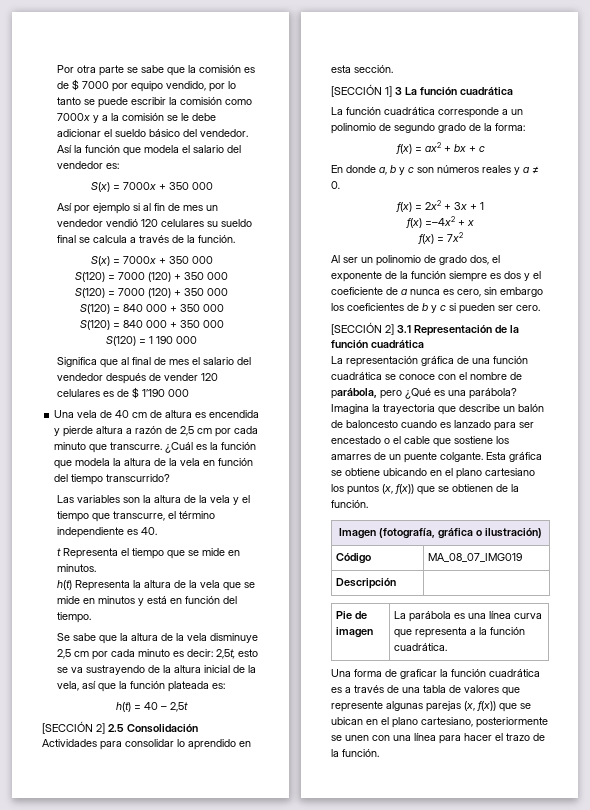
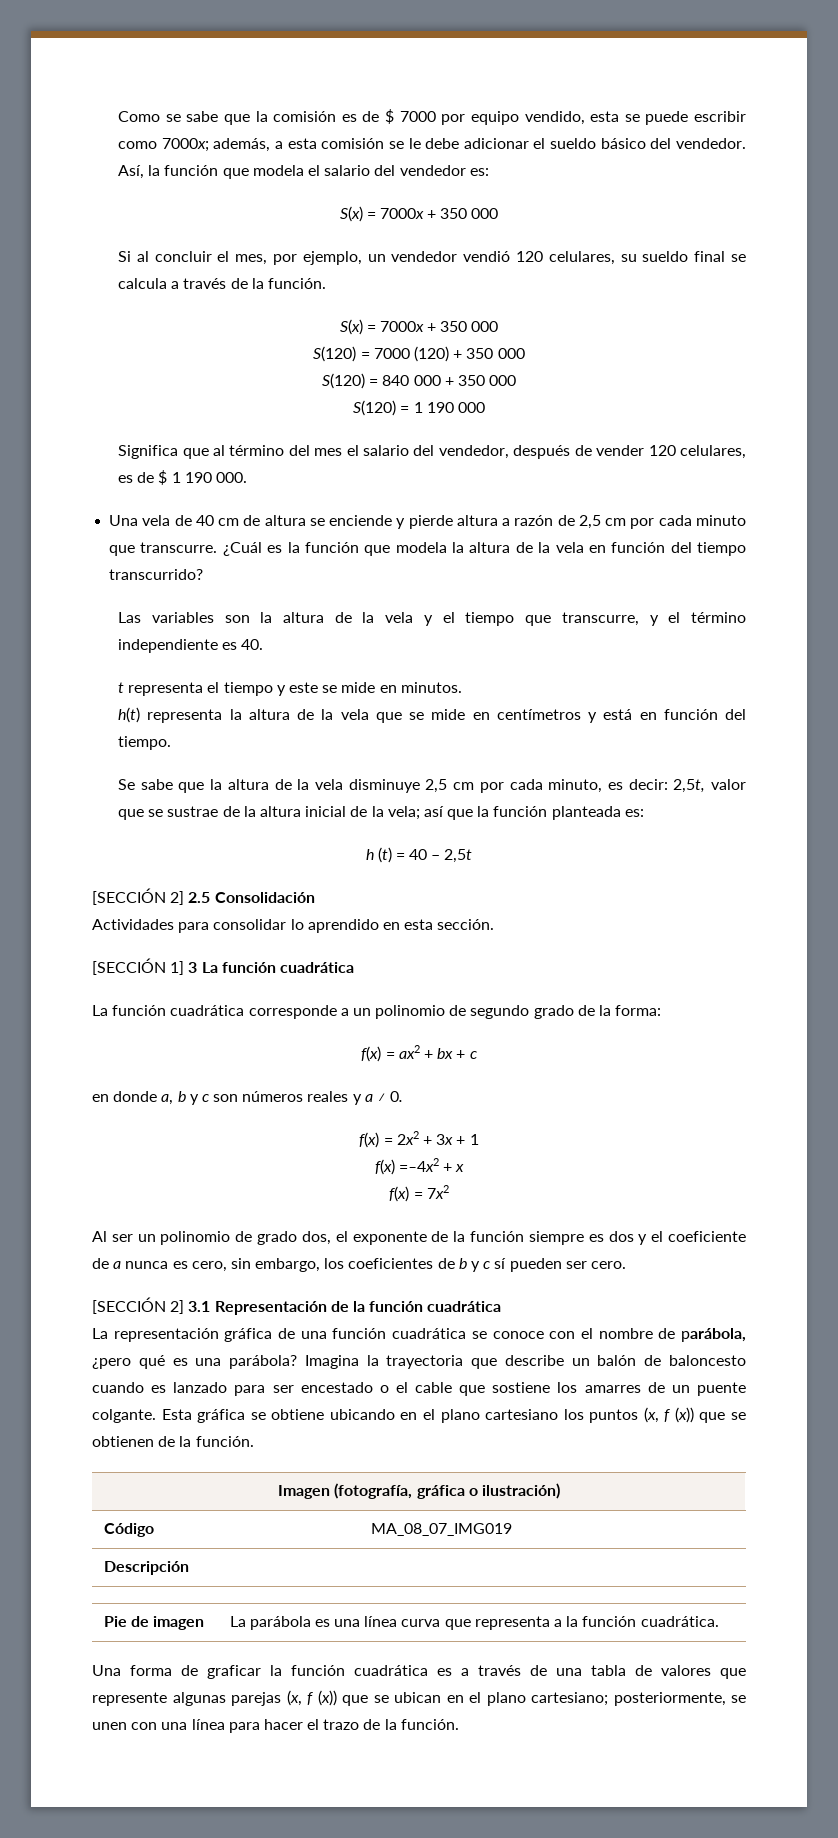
- Por otra parte se sabe que la comisión es de $ 7000 por equipo vendido, por lo tanto se puede escribir la comisión como 7000x y a la comisión se le debe adicionar el sueldo básico del vendedor.
+ Como se sabe que la comisión es de $ 7000 por equipo vendido, esta se puede escribir como 7000x; además, a esta comisión se le debe adicionar el sueldo básico del vendedor.
- Así la función que modela el salario del vendedor es:
+ Así, la función que modela el salario del vendedor es:
- Así por ejemplo si al fin de mes un vendedor vendió 120 celulares su sueldo final se calcula a través de la función.
+ Si al concluir el mes, por ejemplo, un vendedor vendió 120 celulares, su sueldo final se calcula a través de la función.
  S(x) = 7000x + 350 000
  S(120) = 7000 (120) + 350 000
- S(120) = 7000 (120) + 350 000
- S(120) = 840 000 + 350 000
- Significa que al final de mes el salario del vendedor después de vender 120 celulares es de $ 1’190 000
+ Significa que al término del mes el salario del vendedor, después de vender 120 celulares, es de $ 1 190 000.
- Una vela de 40 cm de altura es encendida y pierde altura a razón de 2,5 cm por cada minuto que transcurre.
+ Una vela de 40 cm de altura se enciende y pierde altura a razón de 2,5 cm por cada minuto que transcurre.
- Las variables son la altura de la vela y el tiempo que transcurre, el término independiente es 40.
+ Las variables son la altura de la vela y el tiempo que transcurre, y el término independiente es 40.
- t Representa el tiempo que se mide en minutos.
+ t representa el tiempo y este se mide en minutos.
- h(t) Representa la altura de la vela que se mide en minutos y está en función del tiempo.
+ h(t) representa la altura de la vela que se mide en centímetros y está en función del tiempo.
- Se sabe que la altura de la vela disminuye 2,5 cm por cada minuto es decir: 2,5t, esto se va sustrayendo de la altura inicial de la vela, así que la función plateada es:
- h(t) = 40 – 2,5t
+ Se sabe que la altura de la vela disminuye 2,5 cm por cada minuto, es decir: 2,5t, valor que se sustrae de la altura inicial de la vela; así que la función planteada es:
+ h (t) = 40 – 2,5t
- En donde a, b y c son números reales y a ≠ 0.
+ en donde a, b y c son números reales y a ≠ 0.
- Al ser un polinomio de grado dos, el exponente de la función siempre es dos y el coeficiente de a nunca es cero, sin embargo los coeficientes de b y c si pueden ser cero.
+ Al ser un polinomio de grado dos, el exponente de la función siempre es dos y el coeficiente de a nunca es cero, sin embargo, los coeficientes de b y c sí pueden ser cero.
- La representación gráfica de una función cuadrática se conoce con el nombre de parábola, pero ¿Qué es una parábola?
+ La representación gráfica de una función cuadrática se conoce con el nombre de parábola, ¿pero qué es una parábola?
- Esta gráfica se obtiene ubicando en el plano cartesiano los puntos (x, f(x)) que se obtienen de la función.
+ Esta gráfica se obtiene ubicando en el plano cartesiano los puntos (x, f (x)) que se obtienen de la función.
- Una forma de graficar la función cuadrática es a través de una tabla de valores que represente algunas parejas (x, f(x)) que se ubican en el plano cartesiano, posteriormente se unen con una línea para hacer el trazo de la función.
+ Una forma de graficar la función cuadrática es a través de una tabla de valores que represente algunas parejas (x, f (x)) que se ubican en el plano cartesiano; posteriormente, se unen con una línea para hacer el trazo de la función.

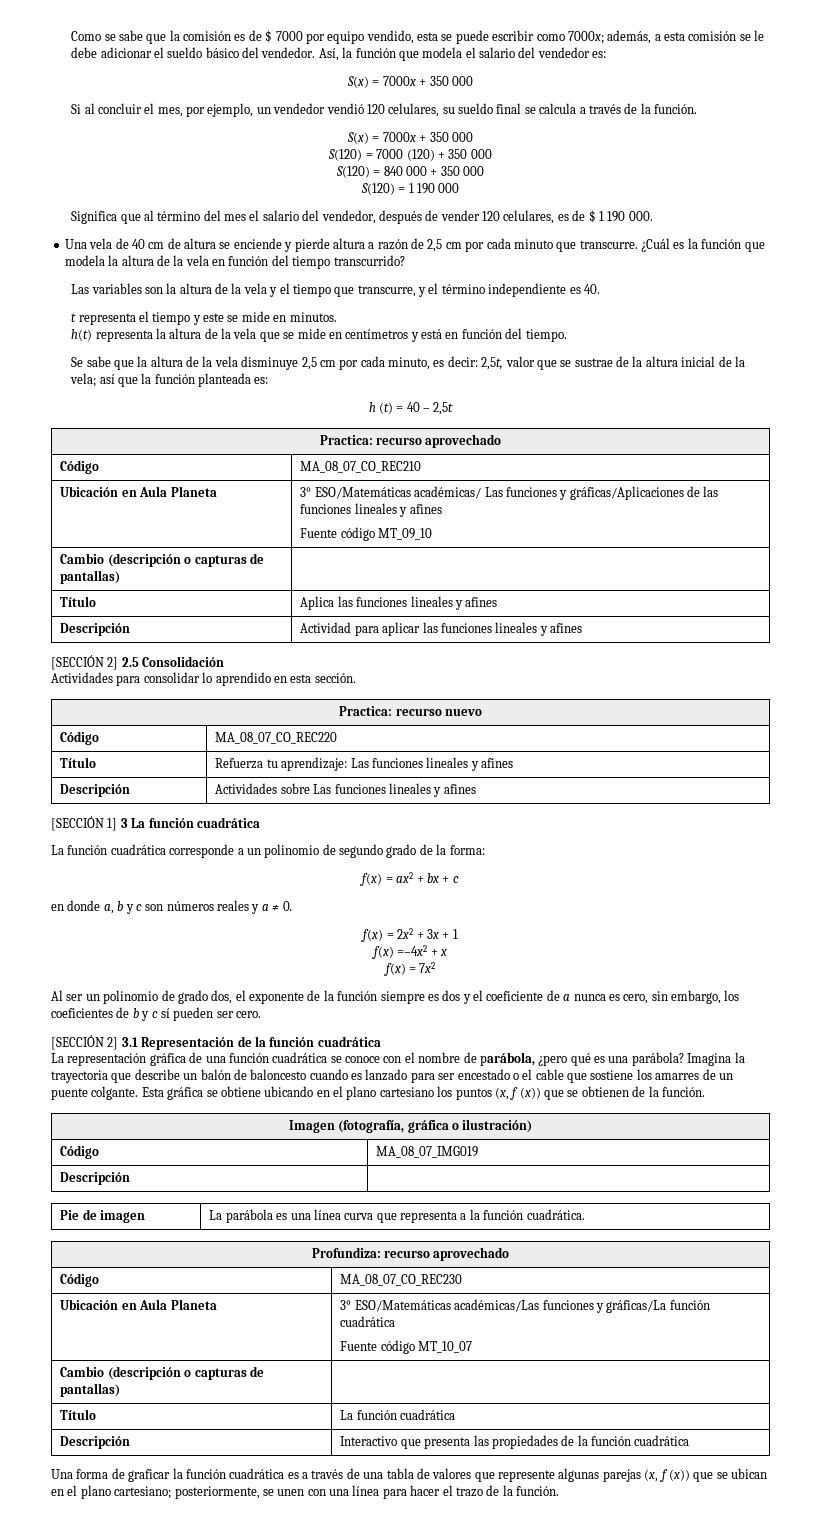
+ Practica: recurso aprovechado
+ Código | MA_08_07_CO_REC210
+ Ubicación en Aula Planeta | 3° ESO/Matemáticas académicas/ Las funciones y gráficas/Aplicaciones de las funciones lineales y afines
+ Fuente código MT_09_10
+ Cambio (descripción o capturas de pantallas) |
+ Título | Aplica las funciones lineales y afines
+ Descripción | Actividad para aplicar las funciones lineales y afines
+ Practica: recurso nuevo
+ Código | MA_08_07_CO_REC220
+ Título | Refuerza tu aprendizaje: Las funciones lineales y afines
+ Descripción | Actividades sobre Las funciones lineales y afines
+ Profundiza: recurso aprovechado
+ Código | MA_08_07_CO_REC230
+ Ubicación en Aula Planeta | 3° ESO/Matemáticas académicas/Las funciones y gráficas/La función cuadrática
+ Fuente código MT_10_07
+ Cambio (descripción o capturas de pantallas) |
+ Título | La función cuadrática
+ Descripción | Interactivo que presenta las propiedades de la función cuadrática

